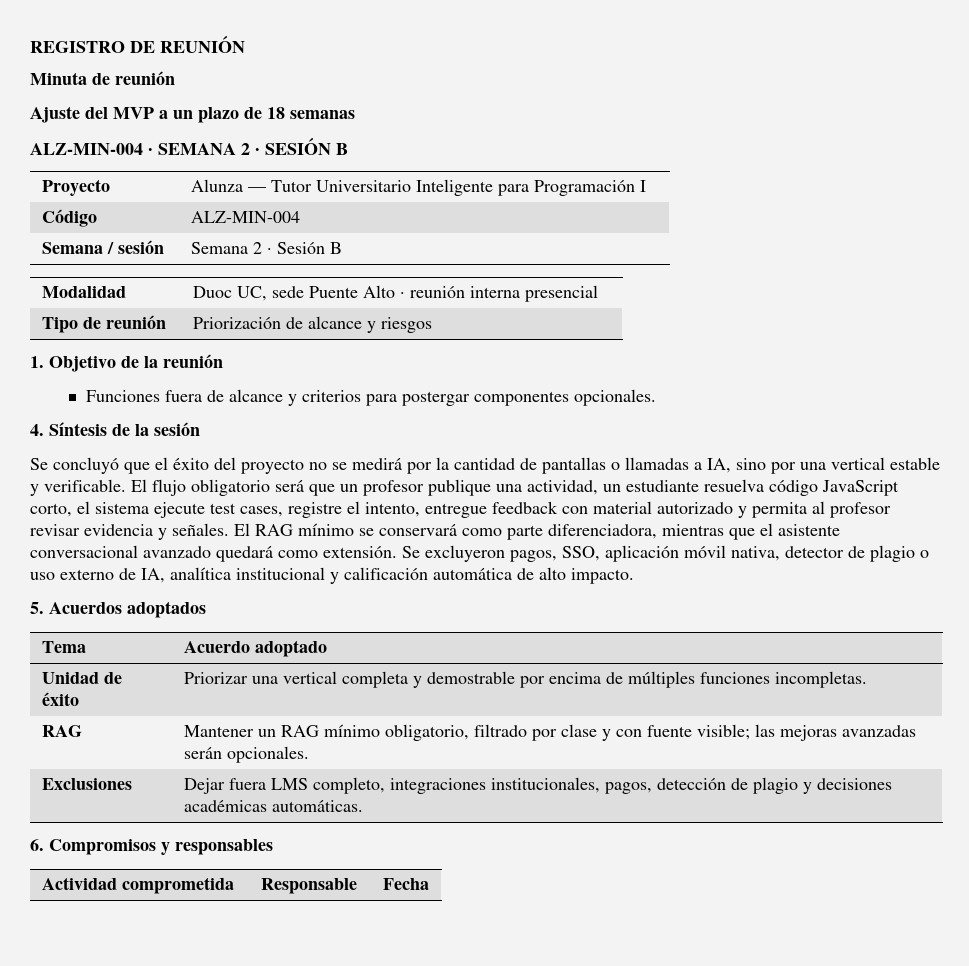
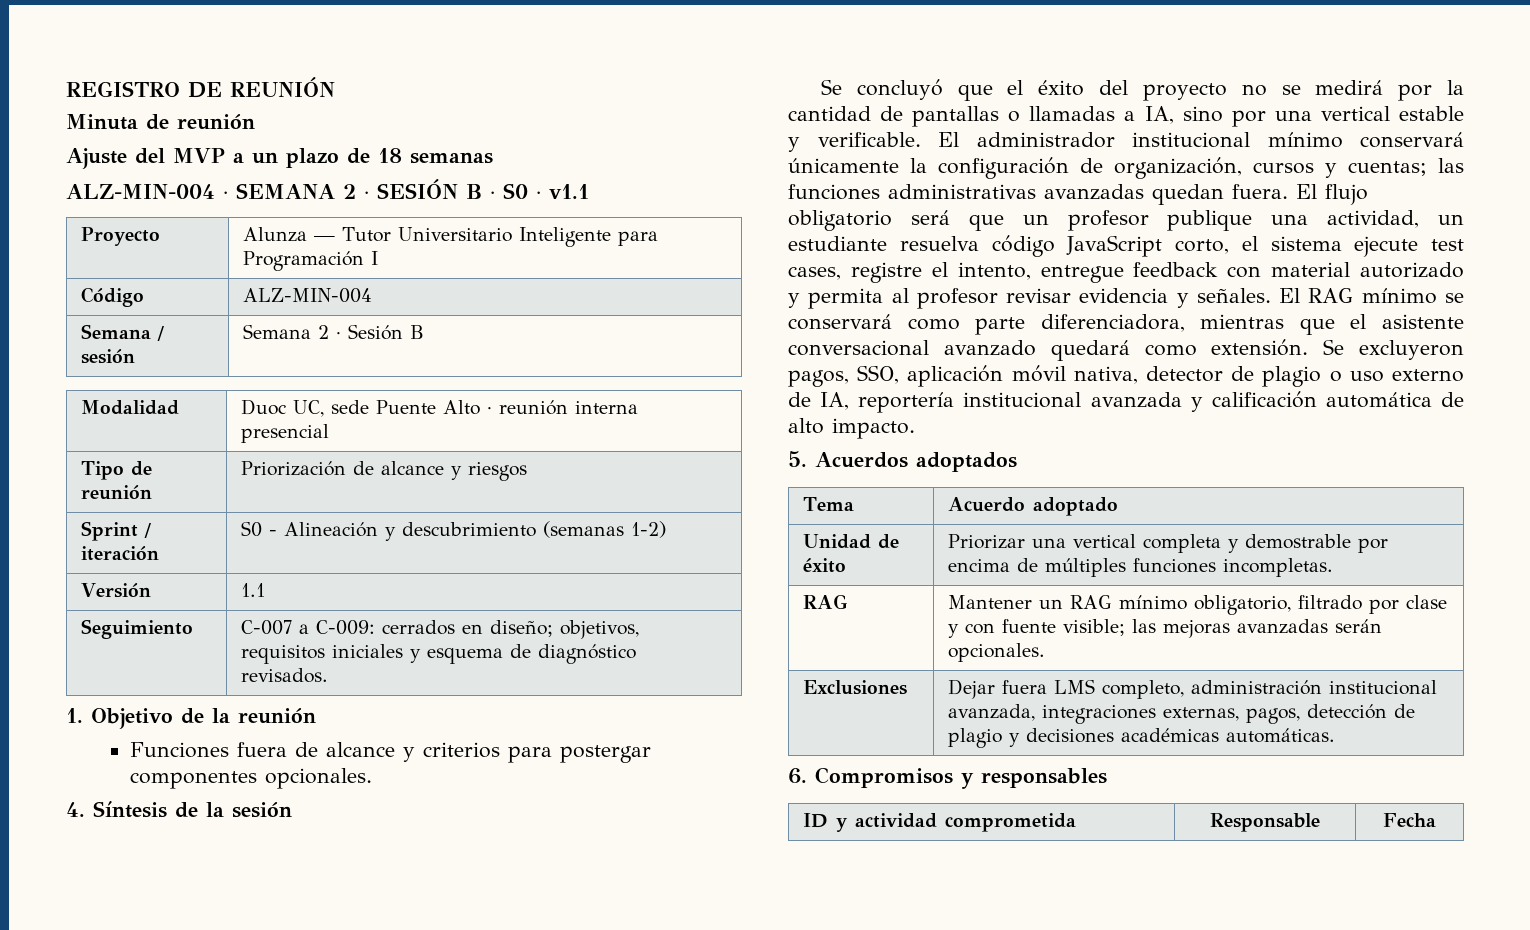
- ALZ-MIN-004 · SEMANA 2 · SESIÓN B
+ ALZ-MIN-004 · SEMANA 2 · SESIÓN B · S0 · v1.1
+ Sprint / iteración | S0 - Alineación y descubrimiento (semanas 1-2)
+ Versión | 1.1
+ Seguimiento | C-007 a C-009: cerrados en diseño; objetivos, requisitos iniciales y esquema de diagnóstico revisados.
- El flujo obligatorio será que un profesor publique una actividad, un estudiante resuelva código JavaScript corto, el sistema ejecute test cases, registre el intento, entregue feedback con material autorizado y permita al profesor revisar evidencia y señales.
+ El administrador institucional mínimo conservará únicamente la configuración de organización, cursos y cuentas; las funciones administrativas avanzadas quedan fuera. El flujo obligatorio será que un profesor publique una actividad, un estudiante resuelva código JavaScript corto, el sistema ejecute test cases, registre el intento, entregue feedback con material autorizado y permita al profesor revisar evidencia y señales.
- Se excluyeron pagos, SSO, aplicación móvil nativa, detector de plagio o uso externo de IA, analítica institucional y calificación automática de alto impacto.
+ Se excluyeron pagos, SSO, aplicación móvil nativa, detector de plagio o uso externo de IA, reportería institucional avanzada y calificación automática de alto impacto.
- Exclusiones | Dejar fuera LMS completo, integraciones institucionales, pagos, detección de plagio y decisiones académicas automáticas.
+ Exclusiones | Dejar fuera LMS completo, administración institucional avanzada, integraciones externas, pagos, detección de plagio y decisiones académicas automáticas.
- Actividad comprometida | Responsable | Fecha
+ ID y actividad comprometida | Responsable | Fecha

